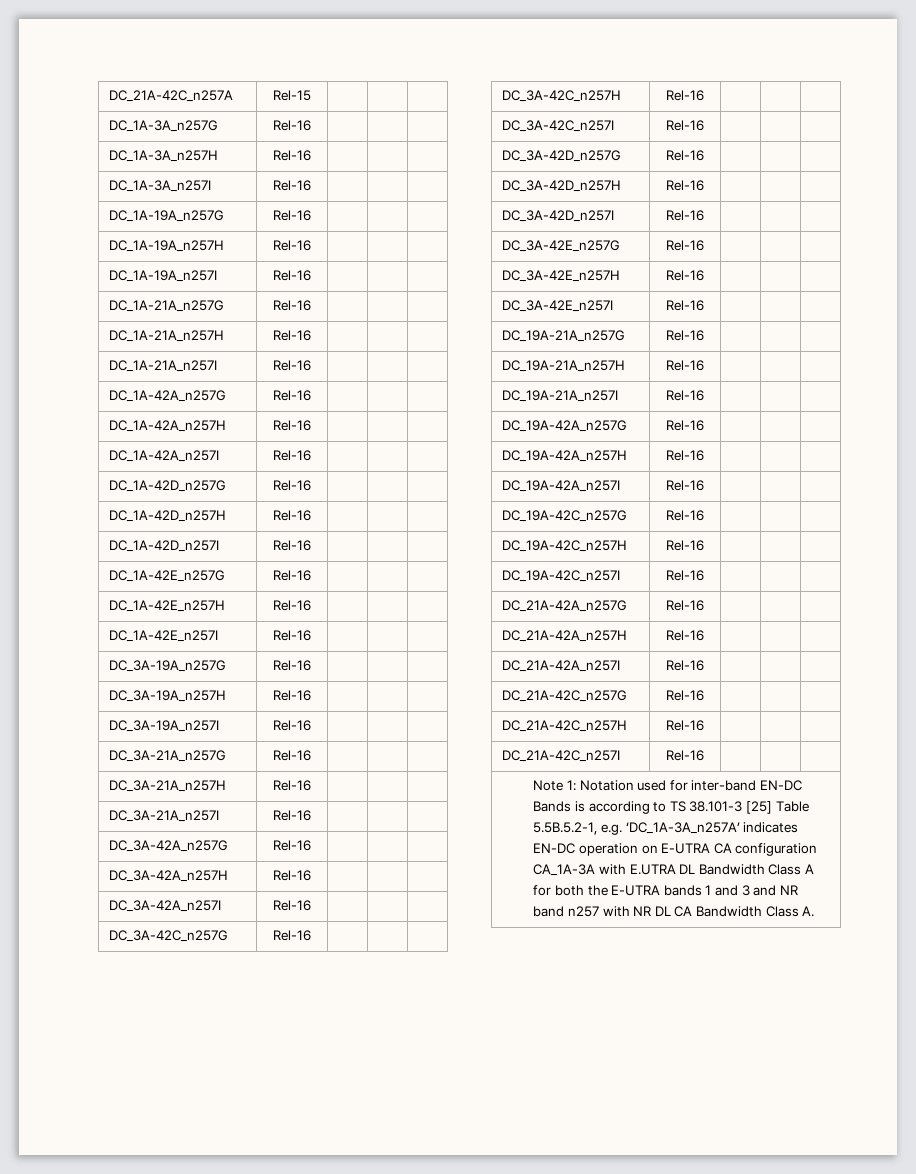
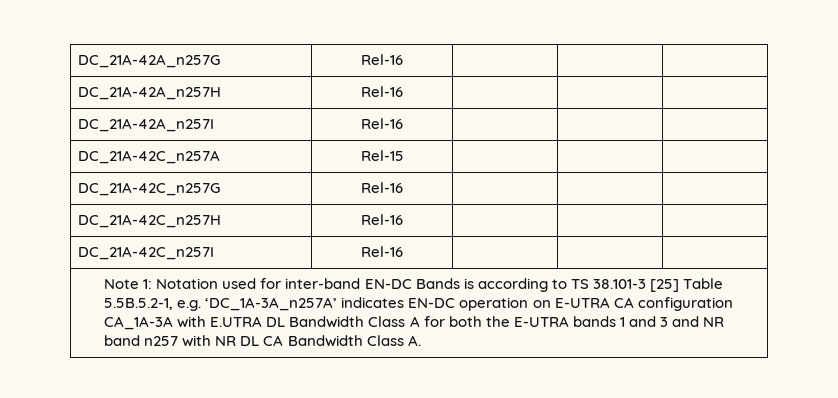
- DC_21A-42C_n257A | Rel-15 | | |
- DC_1A-3A_n257G | Rel-16 | | |
- DC_1A-3A_n257H | Rel-16 | | |
- DC_1A-3A_n257I | Rel-16 | | |
- DC_1A-19A_n257G | Rel-16 | | |
- DC_1A-19A_n257H | Rel-16 | | |
- DC_1A-19A_n257I | Rel-16 | | |
- DC_1A-21A_n257G | Rel-16 | | |
- DC_1A-21A_n257H | Rel-16 | | |
- DC_1A-21A_n257I | Rel-16 | | |
- DC_1A-42A_n257G | Rel-16 | | |
- DC_1A-42A_n257H | Rel-16 | | |
- DC_1A-42A_n257I | Rel-16 | | |
- DC_1A-42D_n257G | Rel-16 | | |
- DC_1A-42D_n257H | Rel-16 | | |
- DC_1A-42D_n257I | Rel-16 | | |
- DC_1A-42E_n257G | Rel-16 | | |
- DC_1A-42E_n257H | Rel-16 | | |
- DC_1A-42E_n257I | Rel-16 | | |
- DC_3A-19A_n257G | Rel-16 | | |
- DC_3A-19A_n257H | Rel-16 | | |
- DC_3A-19A_n257I | Rel-16 | | |
- DC_3A-21A_n257G | Rel-16 | | |
- DC_3A-21A_n257H | Rel-16 | | |
- DC_3A-21A_n257I | Rel-16 | | |
- DC_3A-42A_n257G | Rel-16 | | |
- DC_3A-42A_n257H | Rel-16 | | |
- DC_3A-42A_n257I | Rel-16 | | |
- DC_3A-42C_n257G | Rel-16 | | |
- DC_3A-42C_n257H | Rel-16 | | |
- DC_3A-42C_n257I | Rel-16 | | |
- DC_3A-42D_n257G | Rel-16 | | |
- DC_3A-42D_n257H | Rel-16 | | |
- DC_3A-42D_n257I | Rel-16 | | |
- DC_3A-42E_n257G | Rel-16 | | |
- DC_3A-42E_n257H | Rel-16 | | |
- DC_3A-42E_n257I | Rel-16 | | |
- DC_19A-21A_n257G | Rel-16 | | |
- DC_19A-21A_n257H | Rel-16 | | |
- DC_19A-21A_n257I | Rel-16 | | |
- DC_19A-42A_n257G | Rel-16 | | |
- DC_19A-42A_n257H | Rel-16 | | |
- DC_19A-42A_n257I | Rel-16 | | |
- DC_19A-42C_n257G | Rel-16 | | |
- DC_19A-42C_n257H | Rel-16 | | |
- DC_19A-42C_n257I | Rel-16 | | |
+ DC_21A-42C_n257A | Rel-15 | | |

